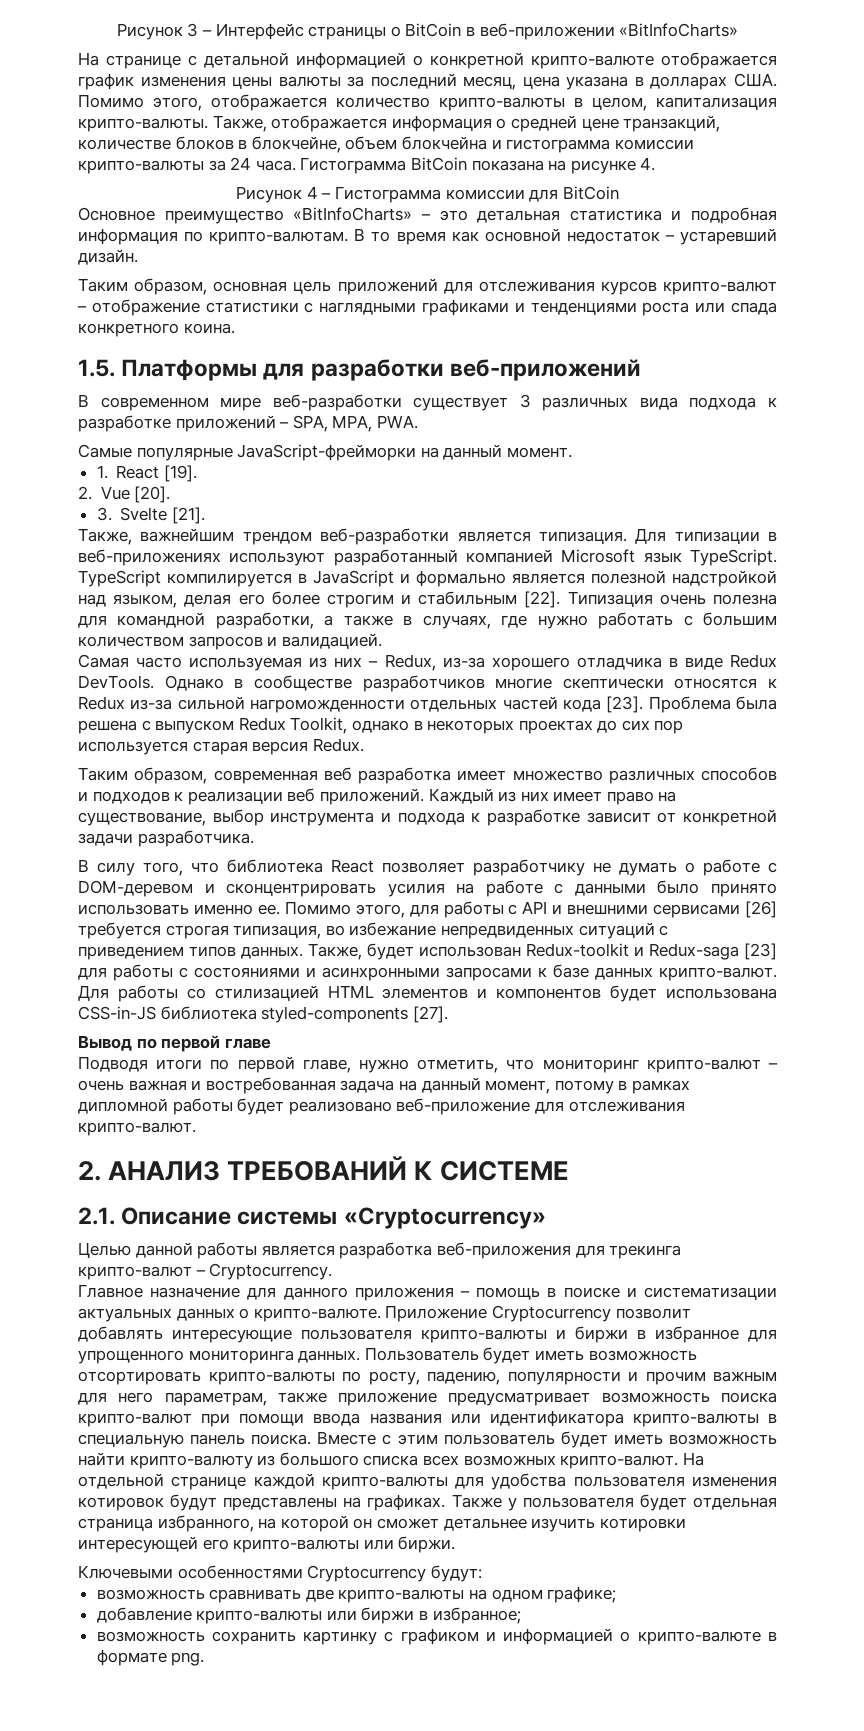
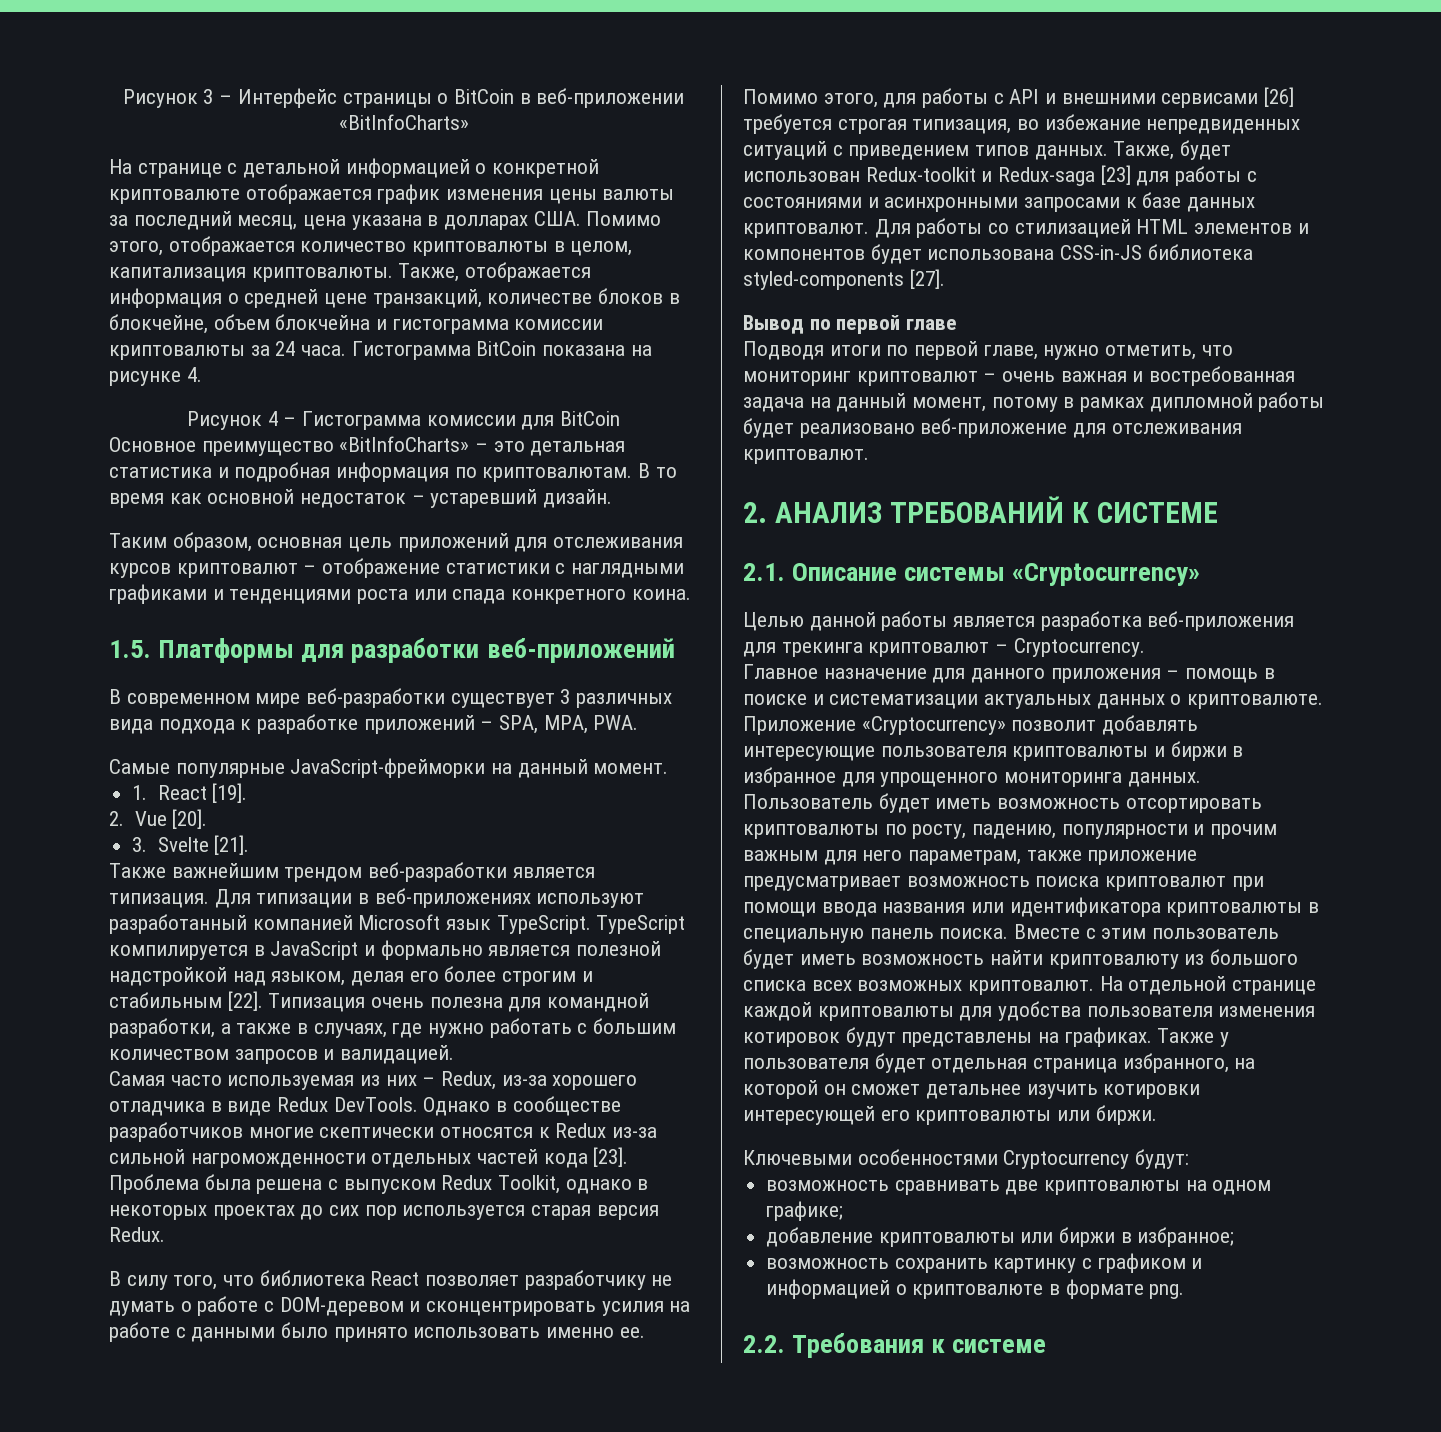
- На странице с детальной информацией о конкретной крипто-валюте отображается график изменения цены валюты за последний месяц, цена указана в долларах США. Помимо этого, отображается количество крипто-валюты в целом, капитализация крипто-валюты.
+ На странице с детальной информацией о конкретной криптовалюте отображается график изменения цены валюты за последний месяц, цена указана в долларах США. Помимо этого, отображается количество криптовалюты в целом, капитализация криптовалюты.
- Также, отображается информация о средней цене транзакций, количестве блоков в блокчейне, объем блокчейна и гистограмма комиссии крипто-валюты за 24 часа.
+ Также, отображается информация о средней цене транзакций, количестве блоков в блокчейне, объем блокчейна и гистограмма комиссии криптовалюты за 24 часа.
- Основное преимущество «BitInfoCharts» – это детальная статистика и подробная информация по крипто-валютам.
+ Основное преимущество «BitInfoCharts» – это детальная статистика и подробная информация по криптовалютам.
- Таким образом, основная цель приложений для отслеживания курсов крипто-валют – отображение статистики с наглядными графиками и тенденциями роста или спада конкретного коина.
+ Таким образом, основная цель приложений для отслеживания курсов криптовалют – отображение статистики с наглядными графиками и тенденциями роста или спада конкретного коина.
- Также, важнейшим трендом веб-разработки является типизация.
+ Также важнейшим трендом веб-разработки является типизация.
- Таким образом, современная веб разработка имеет множество различных способов и подходов к реализации веб приложений. Каждый из них имеет право на существование, выбор инструмента и подхода к разработке зависит от конкретной задачи разработчика.
- Также, будет использован Redux-toolkit и Redux-saga [23] для работы с состояниями и асинхронными запросами к базе данных крипто-валют.
+ Также, будет использован Redux-toolkit и Redux-saga [23] для работы с состояниями и асинхронными запросами к базе данных криптовалют.
- Подводя итоги по первой главе, нужно отметить, что мониторинг крипто-валют – очень важная и востребованная задача на данный момент, потому в рамках дипломной работы будет реализовано веб-приложение для отслеживания крипто-валют.
+ Подводя итоги по первой главе, нужно отметить, что мониторинг криптовалют – очень важная и востребованная задача на данный момент, потому в рамках дипломной работы будет реализовано веб-приложение для отслеживания криптовалют.
- Целью данной работы является разработка веб-приложения для трекинга крипто-валют – Cryptocurrency.
+ Целью данной работы является разработка веб-приложения для трекинга криптовалют – Cryptocurrency.
- Главное назначение для данного приложения – помощь в поиске и систематизации актуальных данных о крипто-валюте. Приложение Cryptocurrency позволит добавлять интересующие пользователя крипто-валюты и биржи в избранное для упрощенного мониторинга данных.
+ Главное назначение для данного приложения – помощь в поиске и систематизации актуальных данных о криптовалюте. Приложение «Cryptocurrency» позволит добавлять интересующие пользователя криптовалюты и биржи в избранное для упрощенного мониторинга данных.
- Пользователь будет иметь возможность отсортировать крипто-валюты по росту, падению, популярности и прочим важным для него параметрам, также приложение предусматривает возможность поиска крипто-валют при помощи ввода названия или идентификатора крипто-валюты в специальную панель поиска.
+ Пользователь будет иметь возможность отсортировать криптовалюты по росту, падению, популярности и прочим важным для него параметрам, также приложение предусматривает возможность поиска криптовалют при помощи ввода названия или идентификатора криптовалюты в специальную панель поиска.
- Вместе с этим пользователь будет иметь возможность найти крипто-валюту из большого списка всех возможных крипто-валют.
+ Вместе с этим пользователь будет иметь возможность найти криптовалюту из большого списка всех возможных криптовалют.
- На отдельной странице каждой крипто-валюты для удобства пользователя изменения котировок будут представлены на графиках.
+ На отдельной странице каждой криптовалюты для удобства пользователя изменения котировок будут представлены на графиках.
- Также у пользователя будет отдельная страница избранного, на которой он сможет детальнее изучить котировки интересующей его крипто-валюты или биржи.
+ Также у пользователя будет отдельная страница избранного, на которой он сможет детальнее изучить котировки интересующей его криптовалюты или биржи.
- возможность сравнивать две крипто-валюты на одном графике;
+ возможность сравнивать две криптовалюты на одном графике;
- добавление крипто-валюты или биржи в избранное;
+ добавление криптовалюты или биржи в избранное;
- возможность сохранить картинку с графиком и информацией о крипто-валюте в формате png.
+ возможность сохранить картинку с графиком и информацией о криптовалюте в формате png.
+ 2.2. Требования к системе

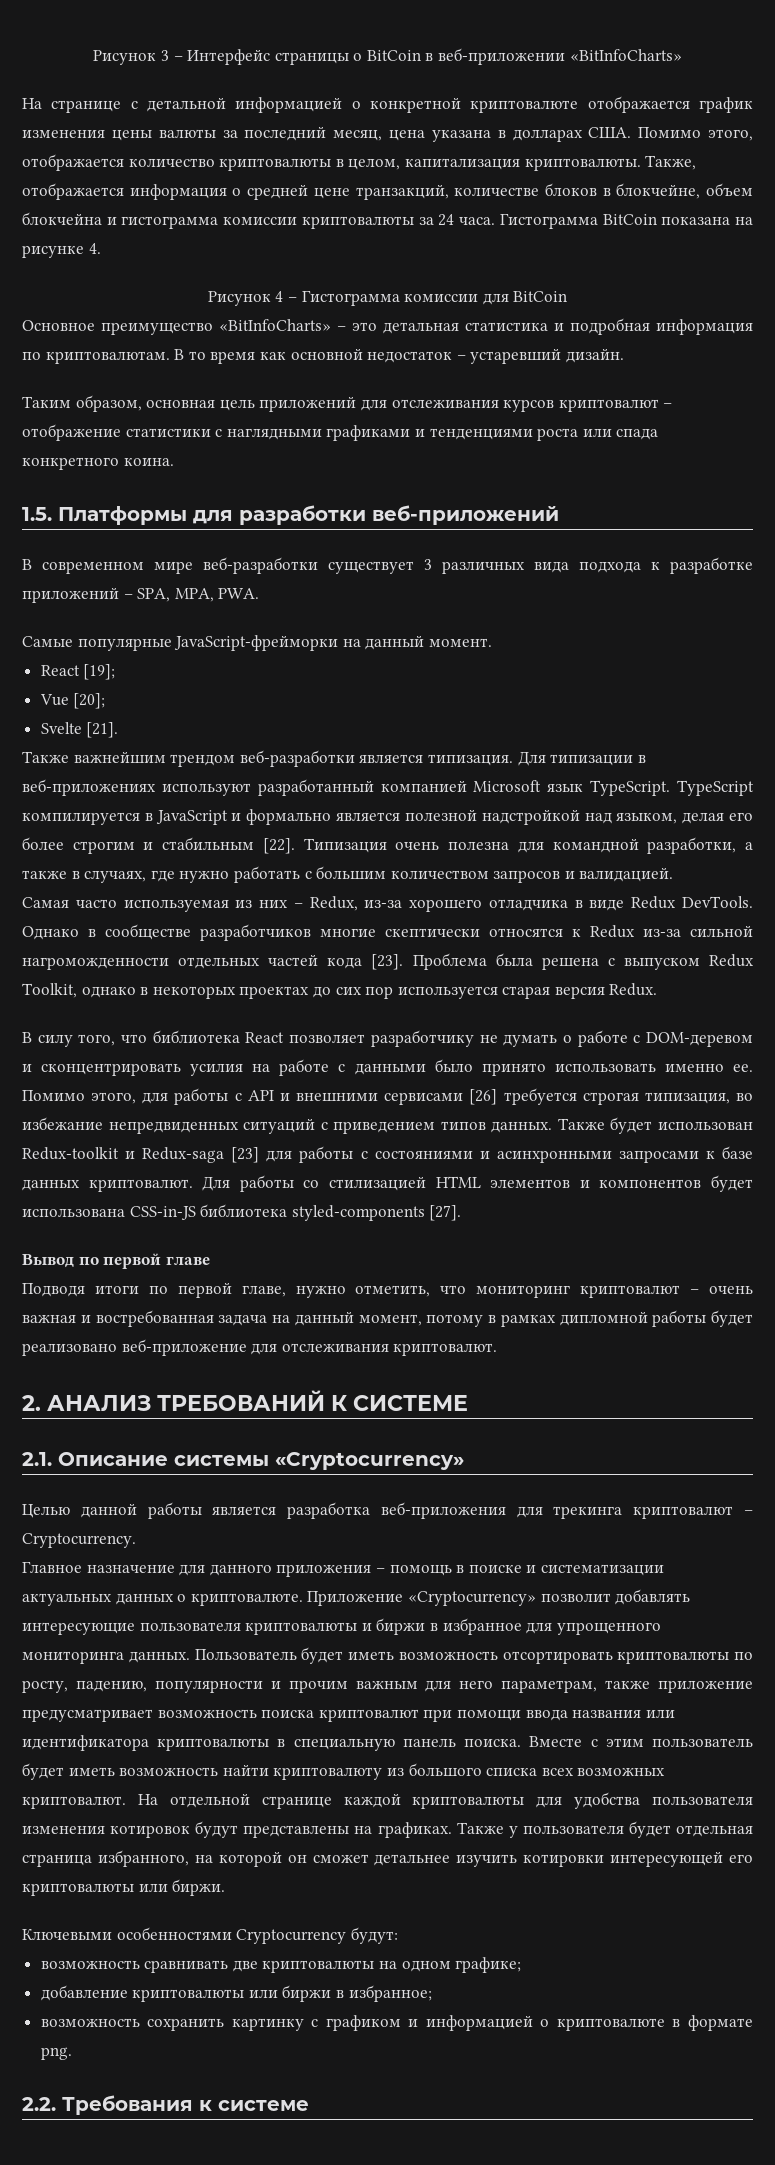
- 1. React [19].
- 2. Vue [20].
- 3. Svelte [21].
+ React [19];
+ Vue [20];
+ Svelte [21].
- Также, будет использован Redux-toolkit и Redux-saga [23] для работы с состояниями и асинхронными запросами к базе данных криптовалют.
+ Также будет использован Redux-toolkit и Redux-saga [23] для работы с состояниями и асинхронными запросами к базе данных криптовалют.

